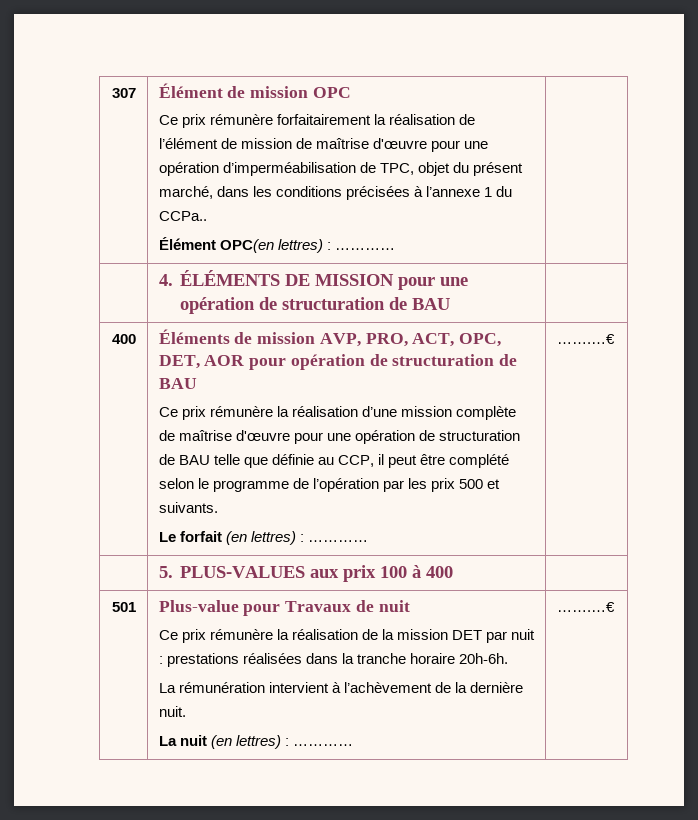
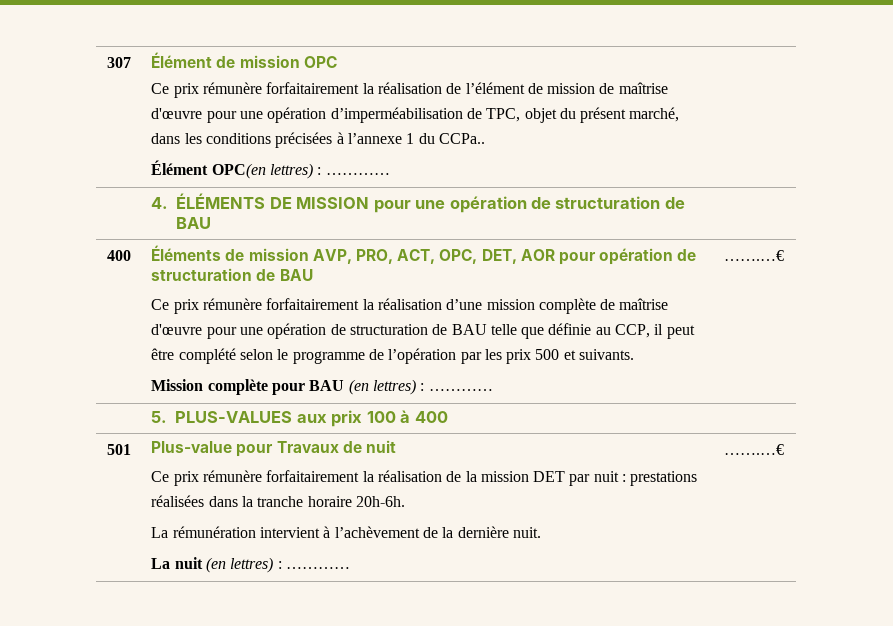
- Ce prix rémunère la réalisation d’une mission complète de maîtrise d'œuvre pour une opération de structuration de BAU telle que définie au CCP, il peut être complété selon le programme de l’opération par les prix 500 et suivants.
+ Ce prix rémunère forfaitairement la réalisation d’une mission complète de maîtrise d'œuvre pour une opération de structuration de BAU telle que définie au CCP, il peut être complété selon le programme de l’opération par les prix 500 et suivants.
- Le forfait (en lettres) : …………
+ Mission complète pour BAU (en lettres) : …………
- Ce prix rémunère la réalisation de la mission DET par nuit : prestations réalisées dans la tranche horaire 20h-6h.
+ Ce prix rémunère forfaitairement la réalisation de la mission DET par nuit : prestations réalisées dans la tranche horaire 20h-6h.

